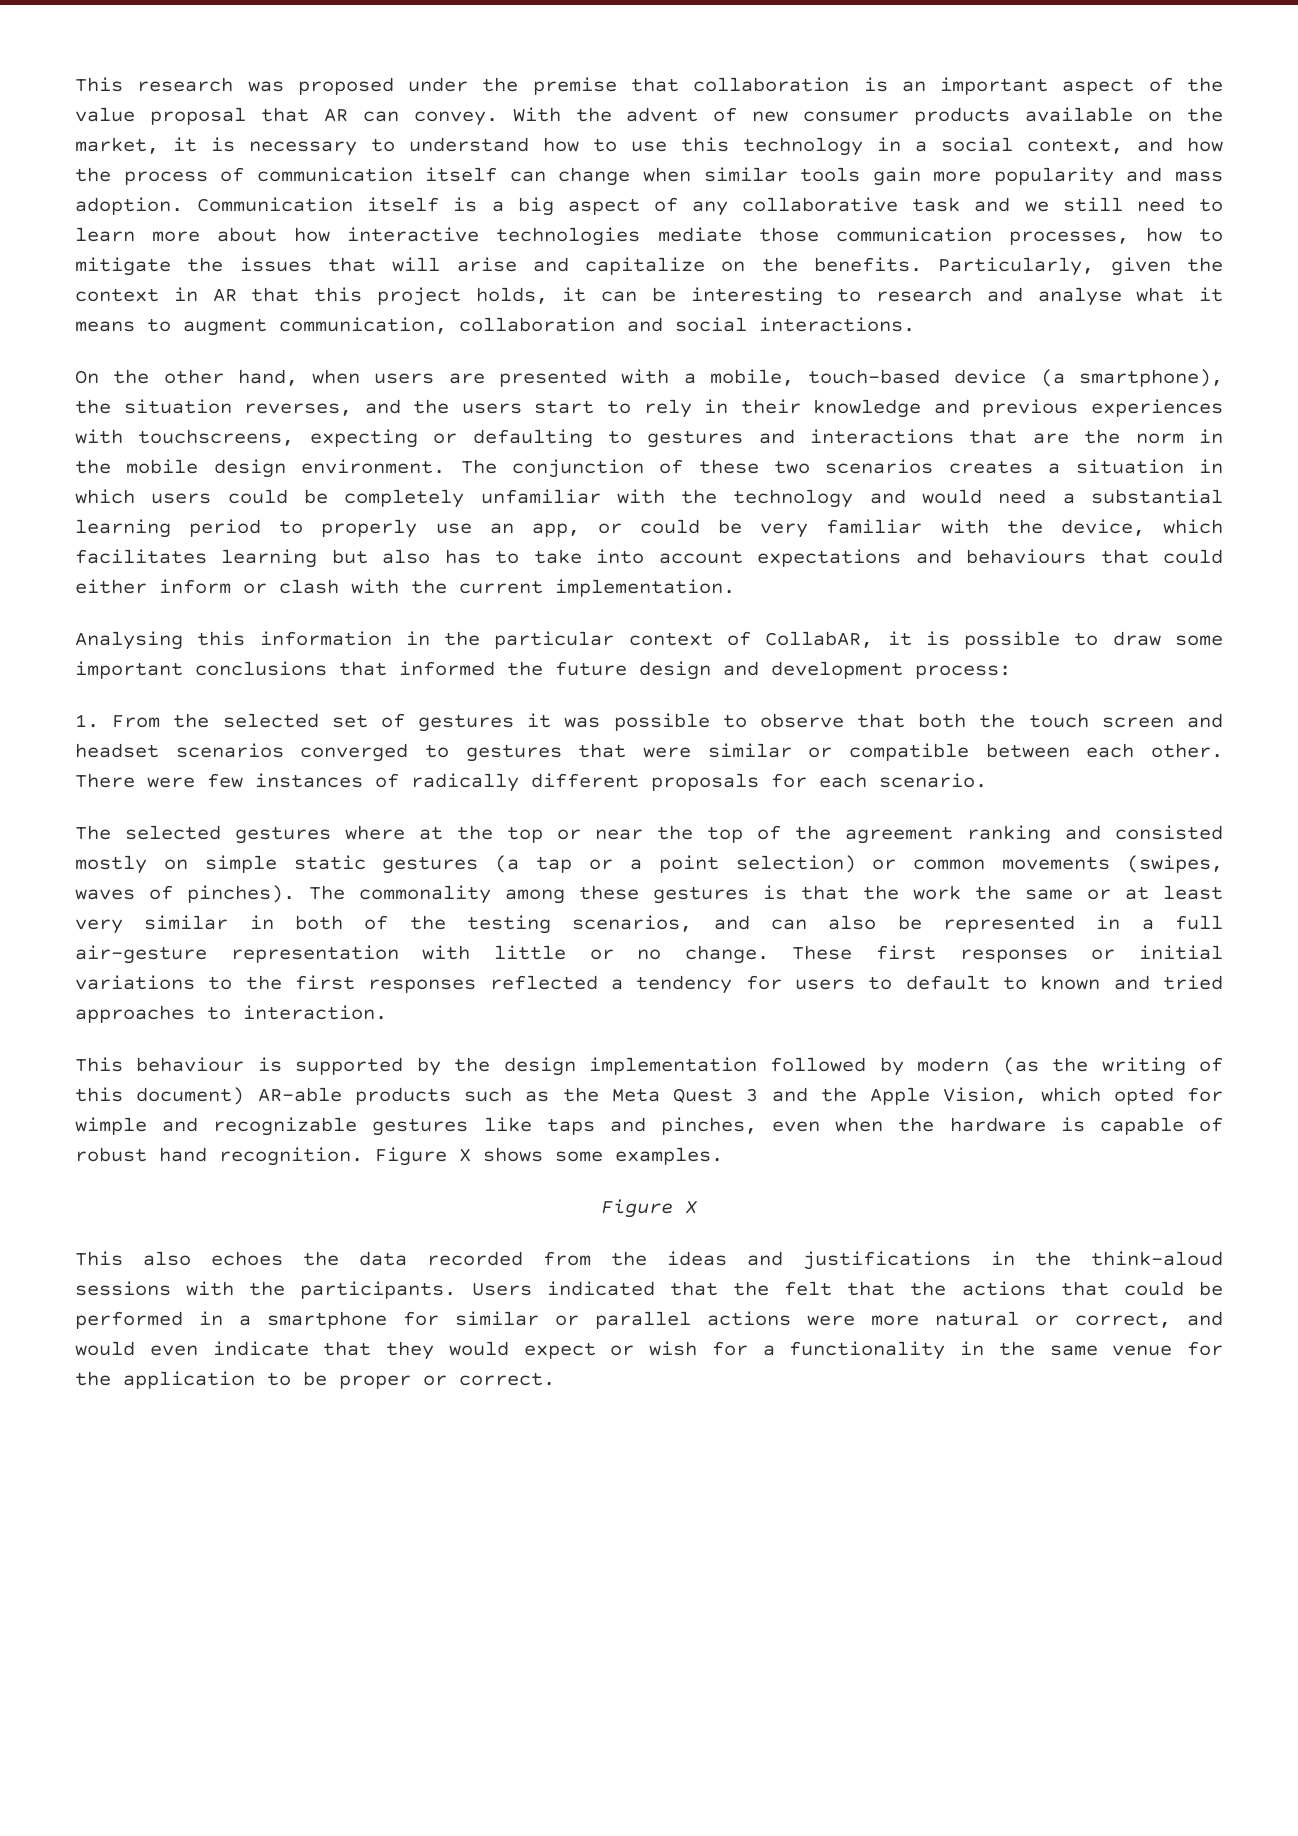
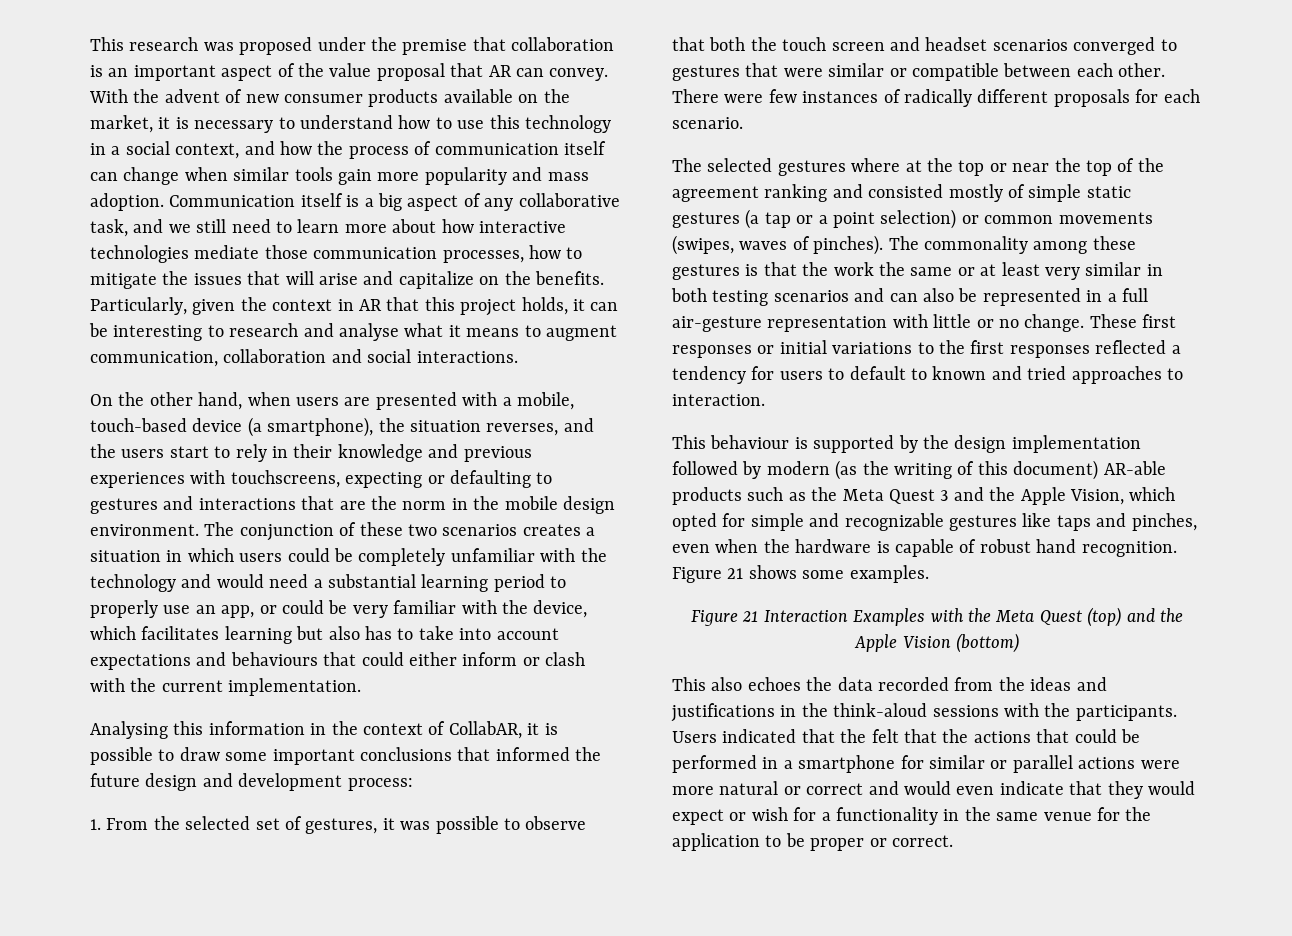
- Communication itself is a big aspect of any collaborative task and we still need to learn more about how interactive technologies mediate those communication processes, how to mitigate the issues that will arise and capitalize on the benefits.
+ Communication itself is a big aspect of any collaborative task, and we still need to learn more about how interactive technologies mediate those communication processes, how to mitigate the issues that will arise and capitalize on the benefits.
- Analysing this information in the particular context of CollabAR, it is possible to draw some important conclusions that informed the future design and development process:
+ Analysing this information in the context of CollabAR, it is possible to draw some important conclusions that informed the future design and development process:
- 1. From the selected set of gestures it was possible to observe that both the touch screen and headset scenarios converged to gestures that were similar or compatible between each other.
+ 1. From the selected set of gestures, it was possible to observe that both the touch screen and headset scenarios converged to gestures that were similar or compatible between each other.
- The selected gestures where at the top or near the top of the agreement ranking and consisted mostly on simple static gestures (a tap or a point selection) or common movements (swipes, waves of pinches).
+ The selected gestures where at the top or near the top of the agreement ranking and consisted mostly of simple static gestures (a tap or a point selection) or common movements (swipes, waves of pinches).
- The commonality among these gestures is that the work the same or at least very similar in both of the testing scenarios, and can also be represented in a full air-gesture representation with little or no change.
+ The commonality among these gestures is that the work the same or at least very similar in both testing scenarios and can also be represented in a full air-gesture representation with little or no change.
- This behaviour is supported by the design implementation followed by modern (as the writing of this document) AR-able products such as the Meta Quest 3 and the Apple Vision, which opted for wimple and recognizable gestures like taps and pinches, even when the hardware is capable of robust hand recognition.
+ This behaviour is supported by the design implementation followed by modern (as the writing of this document) AR-able products such as the Meta Quest 3 and the Apple Vision, which opted for simple and recognizable gestures like taps and pinches, even when the hardware is capable of robust hand recognition.
- Figure X shows some examples.
- Figure X
+ Figure 21 shows some examples.
+ Figure 21 Interaction Examples with the Meta Quest (top) and the Apple Vision (bottom)
- Users indicated that the felt that the actions that could be performed in a smartphone for similar or parallel actions were more natural or correct, and would even indicate that they would expect or wish for a functionality in the same venue for the application to be proper or correct.
+ Users indicated that the felt that the actions that could be performed in a smartphone for similar or parallel actions were more natural or correct and would even indicate that they would expect or wish for a functionality in the same venue for the application to be proper or correct.

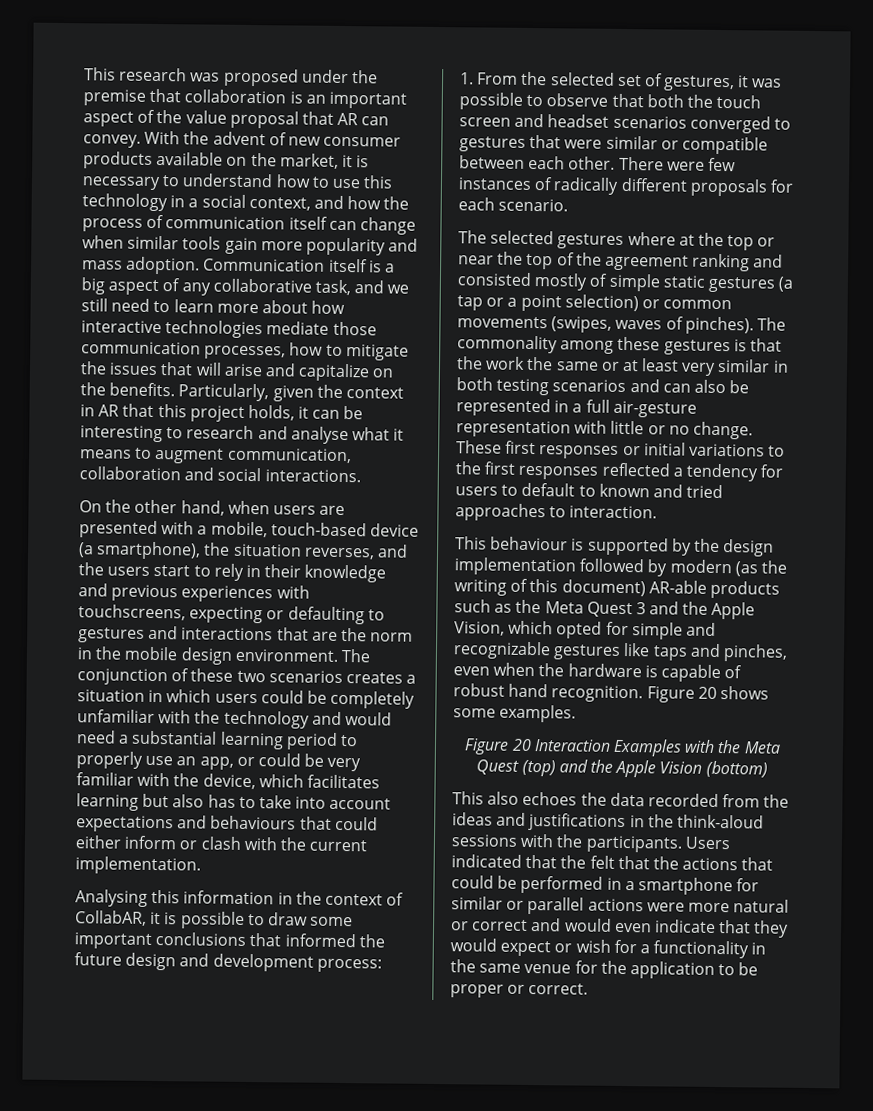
- Figure 21 shows some examples.
+ Figure 20 shows some examples.
- Figure 21 Interaction Examples with the Meta Quest (top) and the Apple Vision (bottom)
+ Figure 20 Interaction Examples with the Meta Quest (top) and the Apple Vision (bottom)

